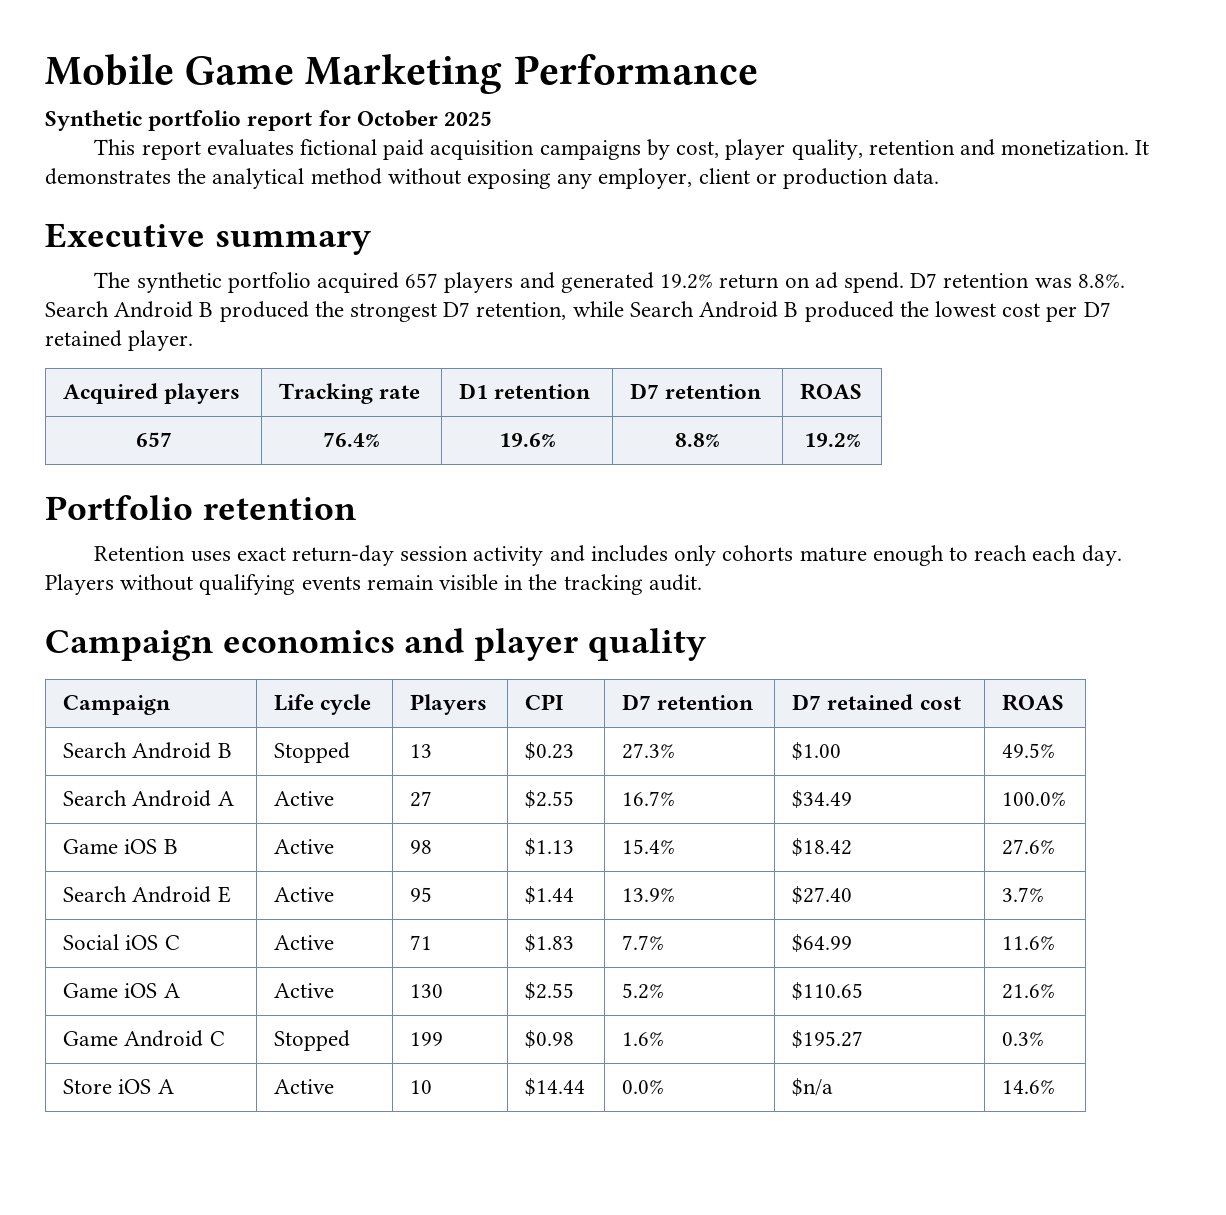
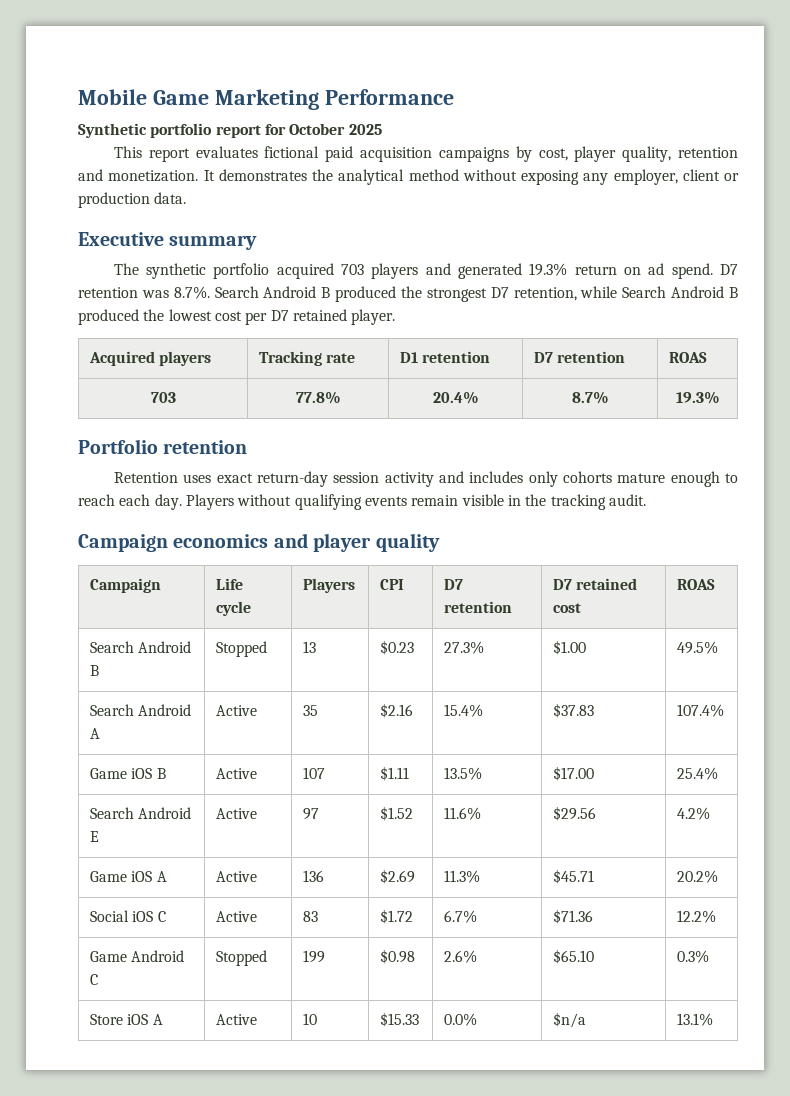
- The synthetic portfolio acquired 657 players and generated 19.2% return on ad spend.
+ The synthetic portfolio acquired 703 players and generated 19.3% return on ad spend.
- D7 retention was 8.8%. Search Android B produced the strongest D7 retention, while Search Android B produced the lowest cost per D7 retained player.
+ D7 retention was 8.7%. Search Android B produced the strongest D7 retention, while Search Android B produced the lowest cost per D7 retained player.
- 657 | 76.4% | 19.6% | 8.8% | 19.2%
+ 703 | 77.8% | 20.4% | 8.7% | 19.3%
- Search Android A | Active | 27 | $2.55 | 16.7% | $34.49 | 100.0%
+ Search Android A | Active | 35 | $2.16 | 15.4% | $37.83 | 107.4%
- Game iOS B | Active | 98 | $1.13 | 15.4% | $18.42 | 27.6%
+ Game iOS B | Active | 107 | $1.11 | 13.5% | $17.00 | 25.4%
- Search Android E | Active | 95 | $1.44 | 13.9% | $27.40 | 3.7%
- Social iOS C | Active | 71 | $1.83 | 7.7% | $64.99 | 11.6%
- Game iOS A | Active | 130 | $2.55 | 5.2% | $110.65 | 21.6%
+ Search Android E | Active | 97 | $1.52 | 11.6% | $29.56 | 4.2%
+ Game iOS A | Active | 136 | $2.69 | 11.3% | $45.71 | 20.2%
+ Social iOS C | Active | 83 | $1.72 | 6.7% | $71.36 | 12.2%
- Game Android C | Stopped | 199 | $0.98 | 1.6% | $195.27 | 0.3%
+ Game Android C | Stopped | 199 | $0.98 | 2.6% | $65.10 | 0.3%
- Store iOS A | Active | 10 | $14.44 | 0.0% | $n/a | 14.6%
+ Store iOS A | Active | 10 | $15.33 | 0.0% | $n/a | 13.1%

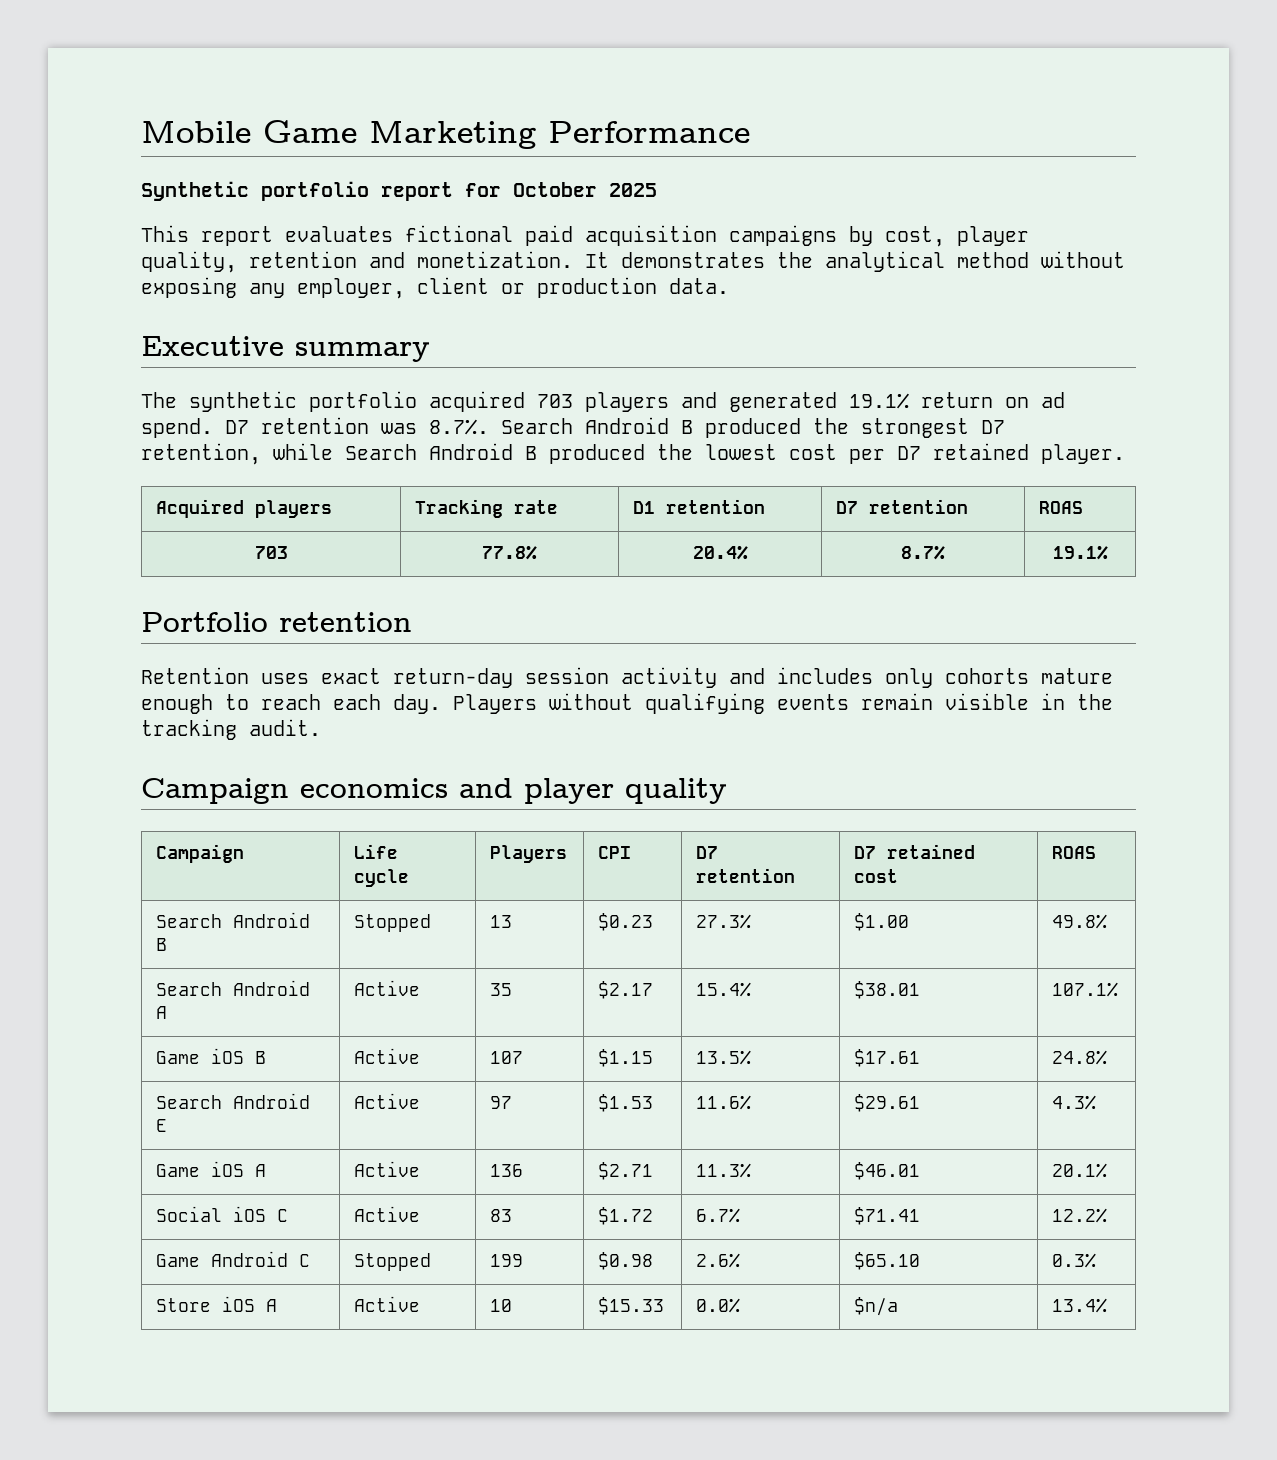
- The synthetic portfolio acquired 703 players and generated 19.3% return on ad spend.
+ The synthetic portfolio acquired 703 players and generated 19.1% return on ad spend.
- 703 | 77.8% | 20.4% | 8.7% | 19.3%
+ 703 | 77.8% | 20.4% | 8.7% | 19.1%
- Search Android B | Stopped | 13 | $0.23 | 27.3% | $1.00 | 49.5%
+ Search Android B | Stopped | 13 | $0.23 | 27.3% | $1.00 | 49.8%
- Search Android A | Active | 35 | $2.16 | 15.4% | $37.83 | 107.4%
+ Search Android A | Active | 35 | $2.17 | 15.4% | $38.01 | 107.1%
- Game iOS B | Active | 107 | $1.11 | 13.5% | $17.00 | 25.4%
+ Game iOS B | Active | 107 | $1.15 | 13.5% | $17.61 | 24.8%
- Search Android E | Active | 97 | $1.52 | 11.6% | $29.56 | 4.2%
+ Search Android E | Active | 97 | $1.53 | 11.6% | $29.61 | 4.3%
- Game iOS A | Active | 136 | $2.69 | 11.3% | $45.71 | 20.2%
+ Game iOS A | Active | 136 | $2.71 | 11.3% | $46.01 | 20.1%
- Social iOS C | Active | 83 | $1.72 | 6.7% | $71.36 | 12.2%
+ Social iOS C | Active | 83 | $1.72 | 6.7% | $71.41 | 12.2%
- Store iOS A | Active | 10 | $15.33 | 0.0% | $n/a | 13.1%
+ Store iOS A | Active | 10 | $15.33 | 0.0% | $n/a | 13.4%

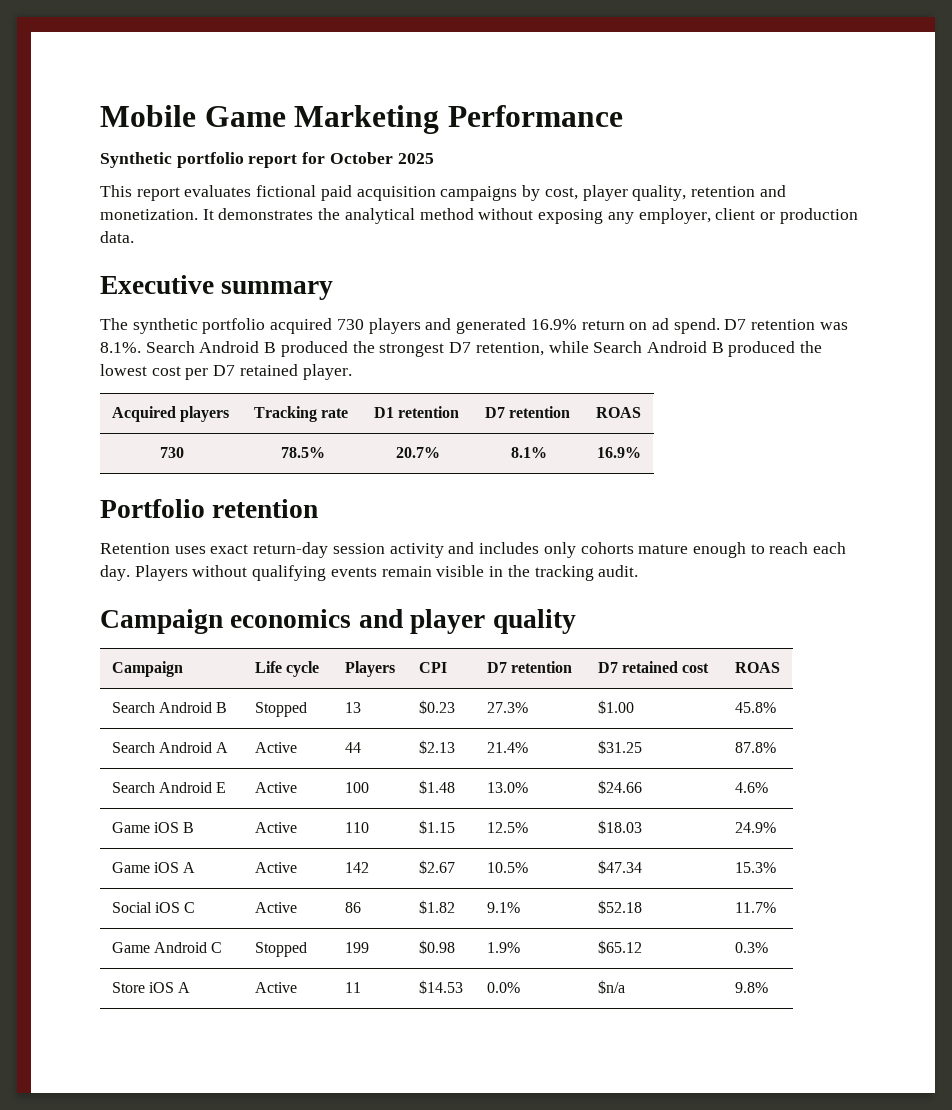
- The synthetic portfolio acquired 703 players and generated 19.1% return on ad spend.
+ The synthetic portfolio acquired 730 players and generated 16.9% return on ad spend.
- D7 retention was 8.7%. Search Android B produced the strongest D7 retention, while Search Android B produced the lowest cost per D7 retained player.
+ D7 retention was 8.1%. Search Android B produced the strongest D7 retention, while Search Android B produced the lowest cost per D7 retained player.
- 703 | 77.8% | 20.4% | 8.7% | 19.1%
+ 730 | 78.5% | 20.7% | 8.1% | 16.9%
- Search Android B | Stopped | 13 | $0.23 | 27.3% | $1.00 | 49.8%
+ Search Android B | Stopped | 13 | $0.23 | 27.3% | $1.00 | 45.8%
- Search Android A | Active | 35 | $2.17 | 15.4% | $38.01 | 107.1%
+ Search Android A | Active | 44 | $2.13 | 21.4% | $31.25 | 87.8%
+ Search Android E | Active | 100 | $1.48 | 13.0% | $24.66 | 4.6%
- Game iOS B | Active | 107 | $1.15 | 13.5% | $17.61 | 24.8%
- Search Android E | Active | 97 | $1.53 | 11.6% | $29.61 | 4.3%
+ Game iOS B | Active | 110 | $1.15 | 12.5% | $18.03 | 24.9%
- Game iOS A | Active | 136 | $2.71 | 11.3% | $46.01 | 20.1%
+ Game iOS A | Active | 142 | $2.67 | 10.5% | $47.34 | 15.3%
- Social iOS C | Active | 83 | $1.72 | 6.7% | $71.41 | 12.2%
+ Social iOS C | Active | 86 | $1.82 | 9.1% | $52.18 | 11.7%
- Game Android C | Stopped | 199 | $0.98 | 2.6% | $65.10 | 0.3%
+ Game Android C | Stopped | 199 | $0.98 | 1.9% | $65.12 | 0.3%
- Store iOS A | Active | 10 | $15.33 | 0.0% | $n/a | 13.4%
+ Store iOS A | Active | 11 | $14.53 | 0.0% | $n/a | 9.8%

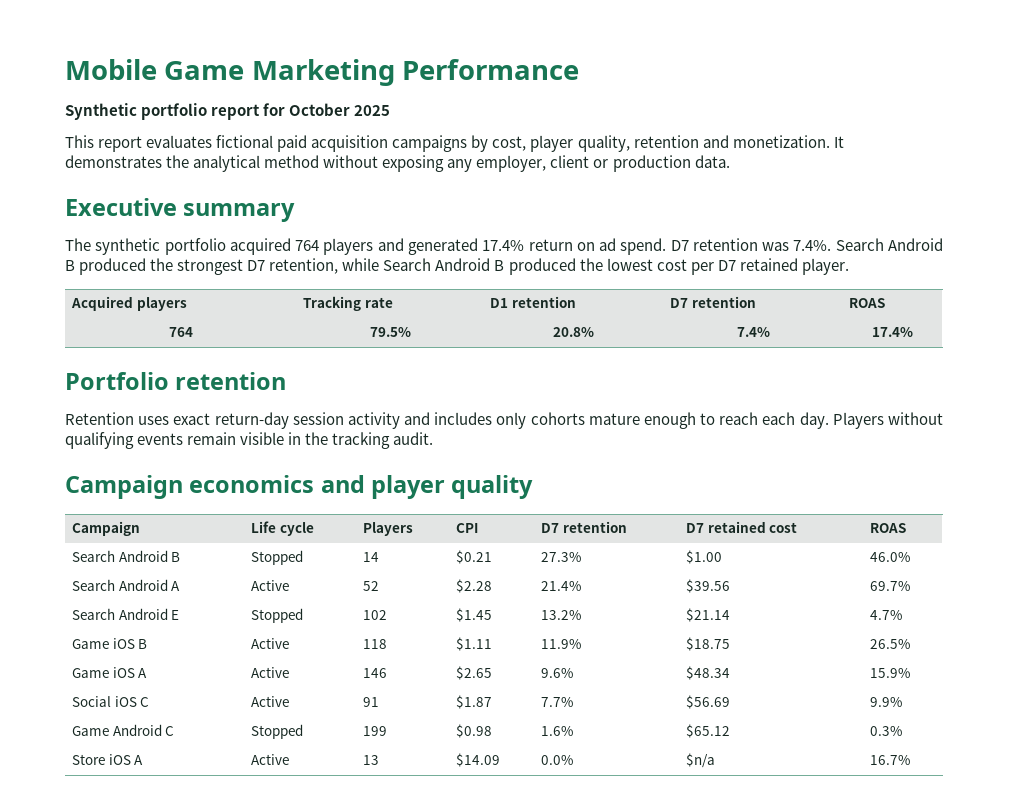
- The synthetic portfolio acquired 730 players and generated 16.9% return on ad spend.
+ The synthetic portfolio acquired 764 players and generated 17.4% return on ad spend.
- D7 retention was 8.1%. Search Android B produced the strongest D7 retention, while Search Android B produced the lowest cost per D7 retained player.
+ D7 retention was 7.4%. Search Android B produced the strongest D7 retention, while Search Android B produced the lowest cost per D7 retained player.
- 730 | 78.5% | 20.7% | 8.1% | 16.9%
+ 764 | 79.5% | 20.8% | 7.4% | 17.4%
- Search Android B | Stopped | 13 | $0.23 | 27.3% | $1.00 | 45.8%
+ Search Android B | Stopped | 14 | $0.21 | 27.3% | $1.00 | 46.0%
- Search Android A | Active | 44 | $2.13 | 21.4% | $31.25 | 87.8%
+ Search Android A | Active | 52 | $2.28 | 21.4% | $39.56 | 69.7%
- Search Android E | Active | 100 | $1.48 | 13.0% | $24.66 | 4.6%
+ Search Android E | Stopped | 102 | $1.45 | 13.2% | $21.14 | 4.7%
- Game iOS B | Active | 110 | $1.15 | 12.5% | $18.03 | 24.9%
+ Game iOS B | Active | 118 | $1.11 | 11.9% | $18.75 | 26.5%
- Game iOS A | Active | 142 | $2.67 | 10.5% | $47.34 | 15.3%
+ Game iOS A | Active | 146 | $2.65 | 9.6% | $48.34 | 15.9%
- Social iOS C | Active | 86 | $1.82 | 9.1% | $52.18 | 11.7%
+ Social iOS C | Active | 91 | $1.87 | 7.7% | $56.69 | 9.9%
- Game Android C | Stopped | 199 | $0.98 | 1.9% | $65.12 | 0.3%
+ Game Android C | Stopped | 199 | $0.98 | 1.6% | $65.12 | 0.3%
- Store iOS A | Active | 11 | $14.53 | 0.0% | $n/a | 9.8%
+ Store iOS A | Active | 13 | $14.09 | 0.0% | $n/a | 16.7%

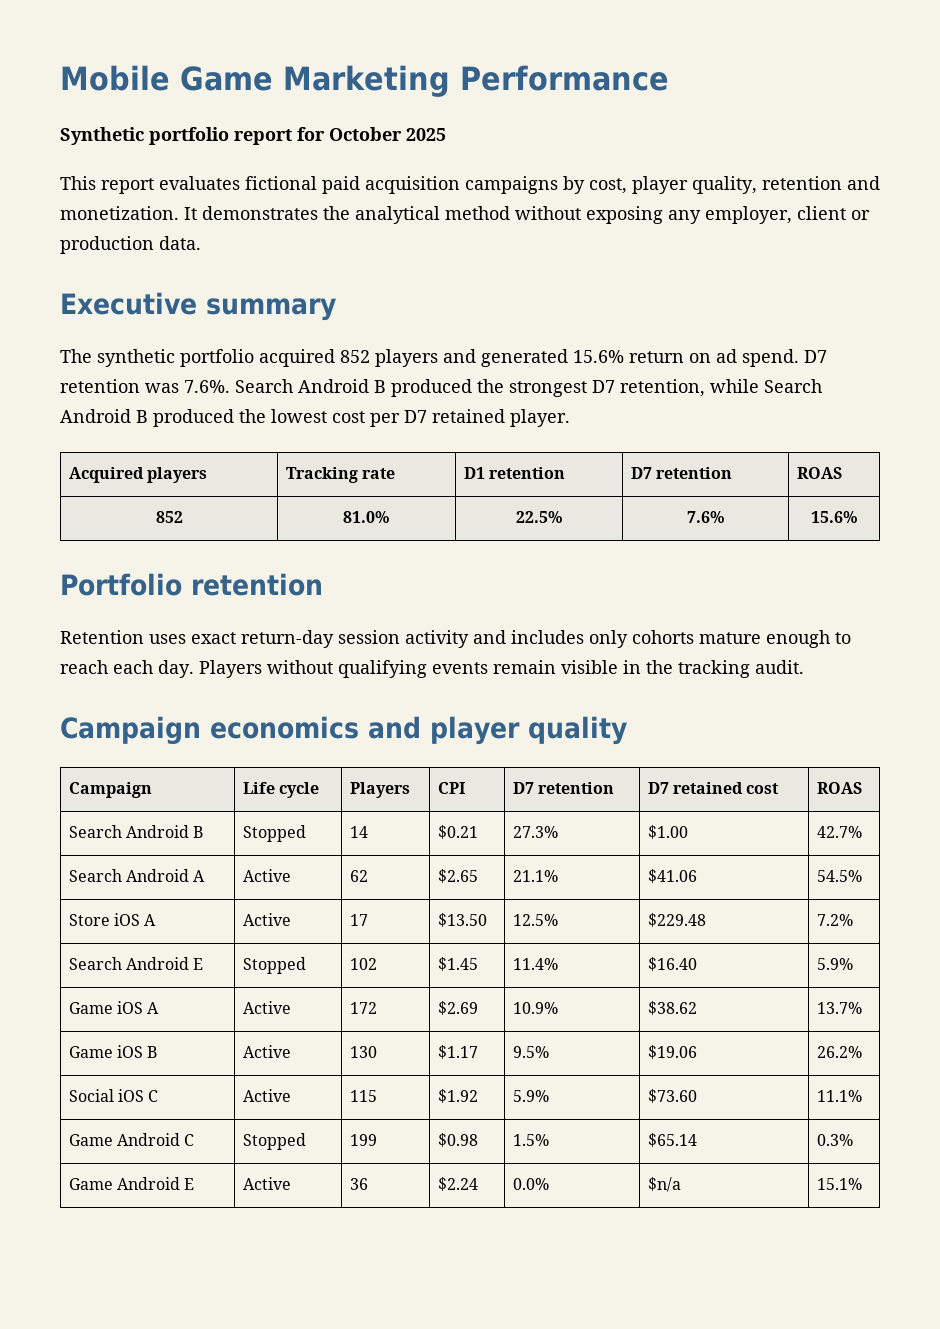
- The synthetic portfolio acquired 764 players and generated 17.4% return on ad spend.
+ The synthetic portfolio acquired 852 players and generated 15.6% return on ad spend.
- D7 retention was 7.4%. Search Android B produced the strongest D7 retention, while Search Android B produced the lowest cost per D7 retained player.
+ D7 retention was 7.6%. Search Android B produced the strongest D7 retention, while Search Android B produced the lowest cost per D7 retained player.
- 764 | 79.5% | 20.8% | 7.4% | 17.4%
+ 852 | 81.0% | 22.5% | 7.6% | 15.6%
- Search Android B | Stopped | 14 | $0.21 | 27.3% | $1.00 | 46.0%
+ Search Android B | Stopped | 14 | $0.21 | 27.3% | $1.00 | 42.7%
- Search Android A | Active | 52 | $2.28 | 21.4% | $39.56 | 69.7%
+ Search Android A | Active | 62 | $2.65 | 21.1% | $41.06 | 54.5%
+ Store iOS A | Active | 17 | $13.50 | 12.5% | $229.48 | 7.2%
- Search Android E | Stopped | 102 | $1.45 | 13.2% | $21.14 | 4.7%
- Game iOS B | Active | 118 | $1.11 | 11.9% | $18.75 | 26.5%
- Game iOS A | Active | 146 | $2.65 | 9.6% | $48.34 | 15.9%
+ Search Android E | Stopped | 102 | $1.45 | 11.4% | $16.40 | 5.9%
+ Game iOS A | Active | 172 | $2.69 | 10.9% | $38.62 | 13.7%
+ Game iOS B | Active | 130 | $1.17 | 9.5% | $19.06 | 26.2%
- Social iOS C | Active | 91 | $1.87 | 7.7% | $56.69 | 9.9%
+ Social iOS C | Active | 115 | $1.92 | 5.9% | $73.60 | 11.1%
- Game Android C | Stopped | 199 | $0.98 | 1.6% | $65.12 | 0.3%
+ Game Android C | Stopped | 199 | $0.98 | 1.5% | $65.14 | 0.3%
- Store iOS A | Active | 13 | $14.09 | 0.0% | $n/a | 16.7%
+ Game Android E | Active | 36 | $2.24 | 0.0% | $n/a | 15.1%

